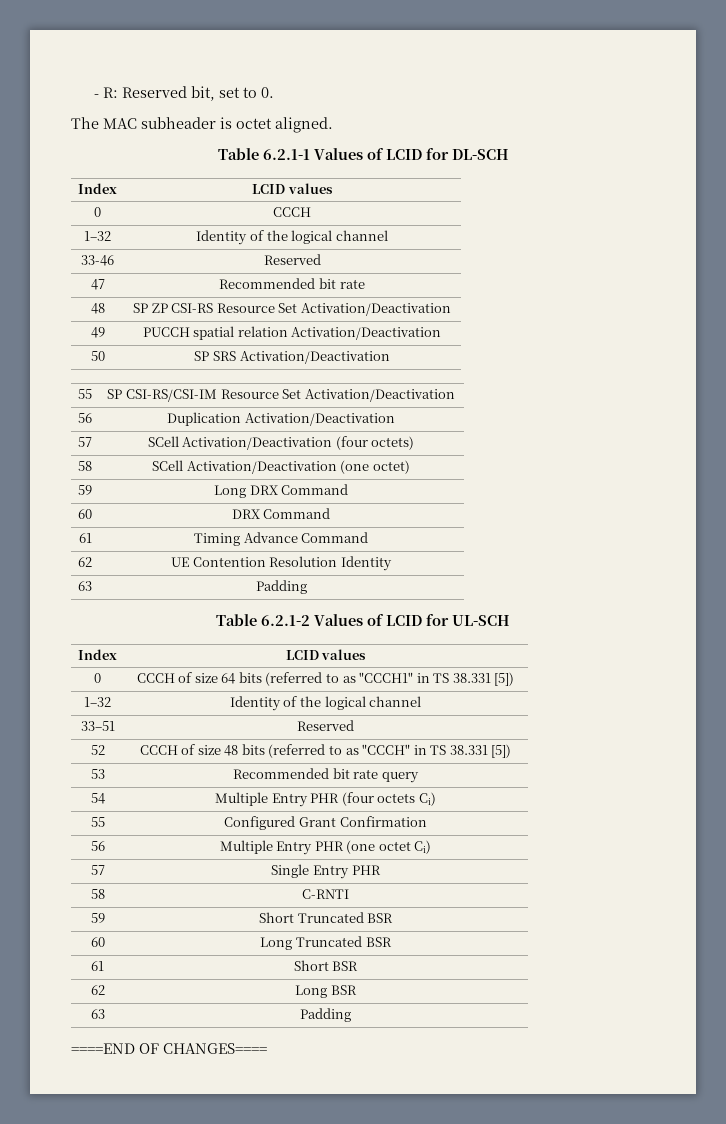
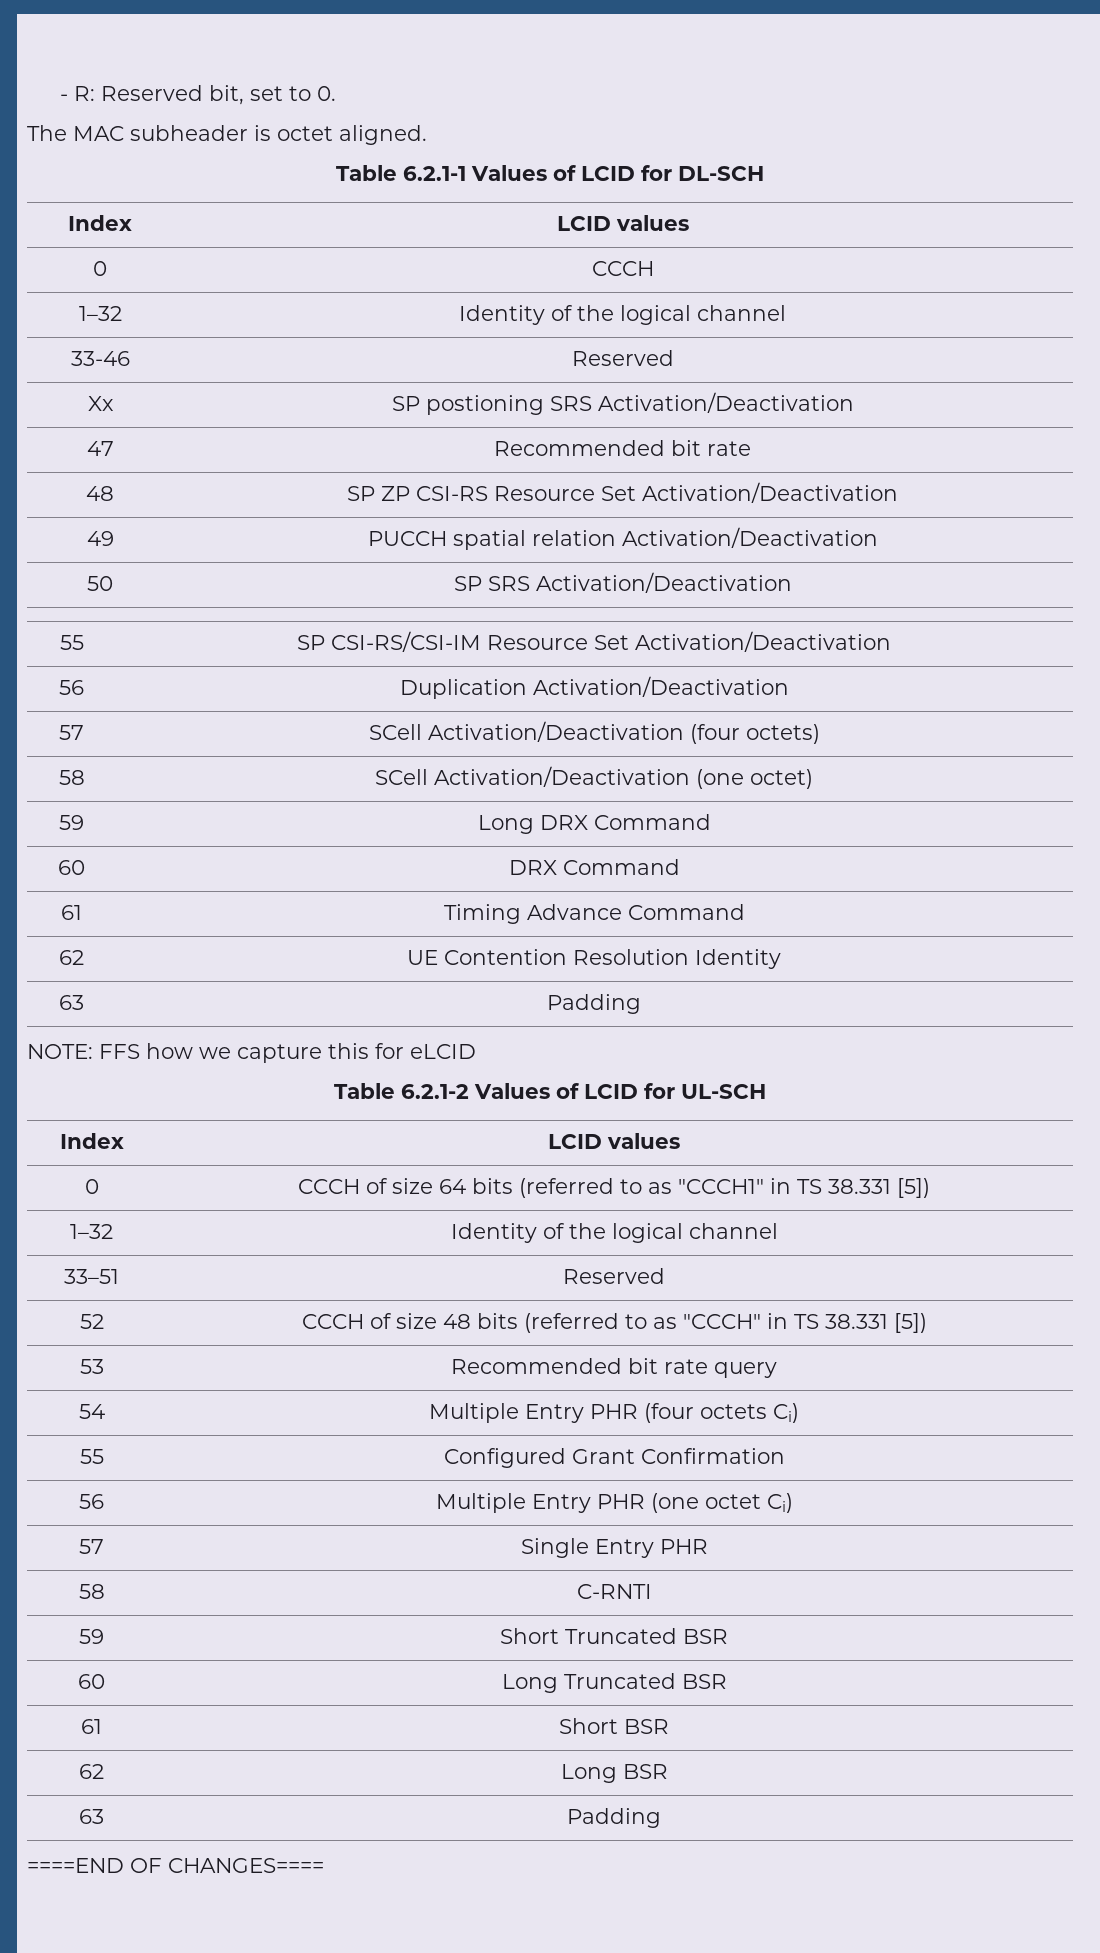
+ Xx | SP postioning SRS Activation/Deactivation
+ NOTE: FFS how we capture this for eLCID

